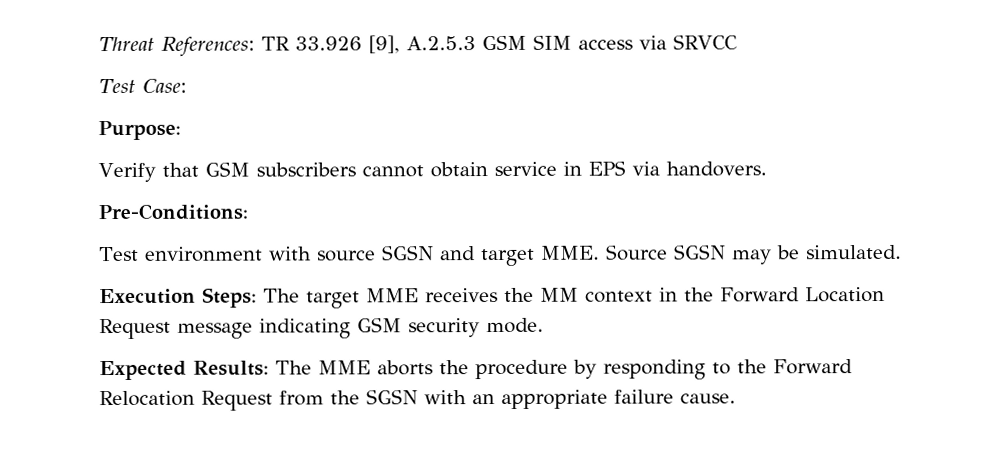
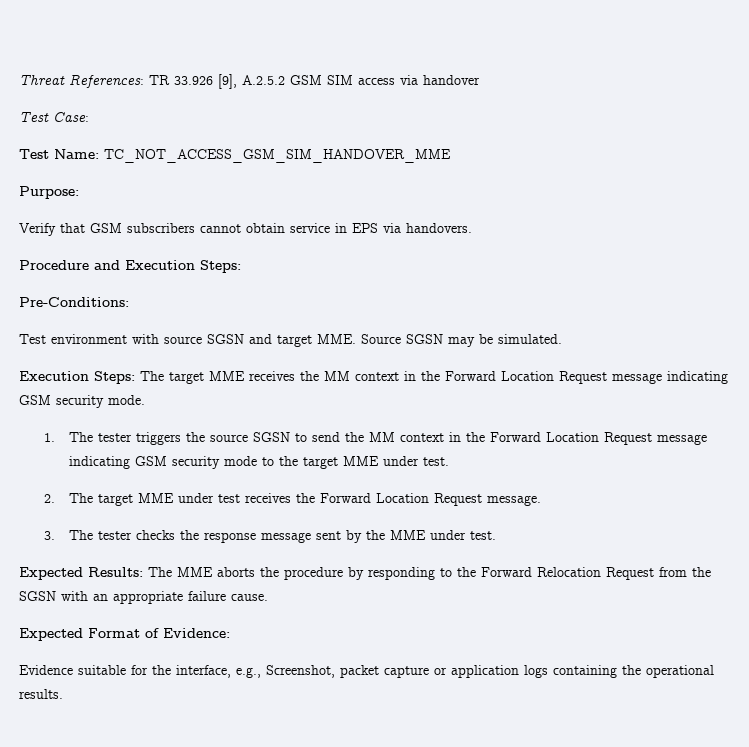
- Threat References: TR 33.926 [9], A.2.5.3 GSM SIM access via SRVCC
+ Threat References: TR 33.926 [9], A.2.5.2 GSM SIM access via handover
+ Test Name: TC_NOT_ACCESS_GSM_SIM_HANDOVER_MME
+ Procedure and Execution Steps:
+ 1. The tester triggers the source SGSN to send the MM context in the Forward Location Request message indicating GSM security mode to the target MME under test.
+ 2. The target MME under test receives the Forward Location Request message.
+ 3. The tester checks the response message sent by the MME under test.
+ Expected Format of Evidence:
+ Evidence suitable for the interface, e.g., Screenshot, packet capture or application logs containing the operational results.

